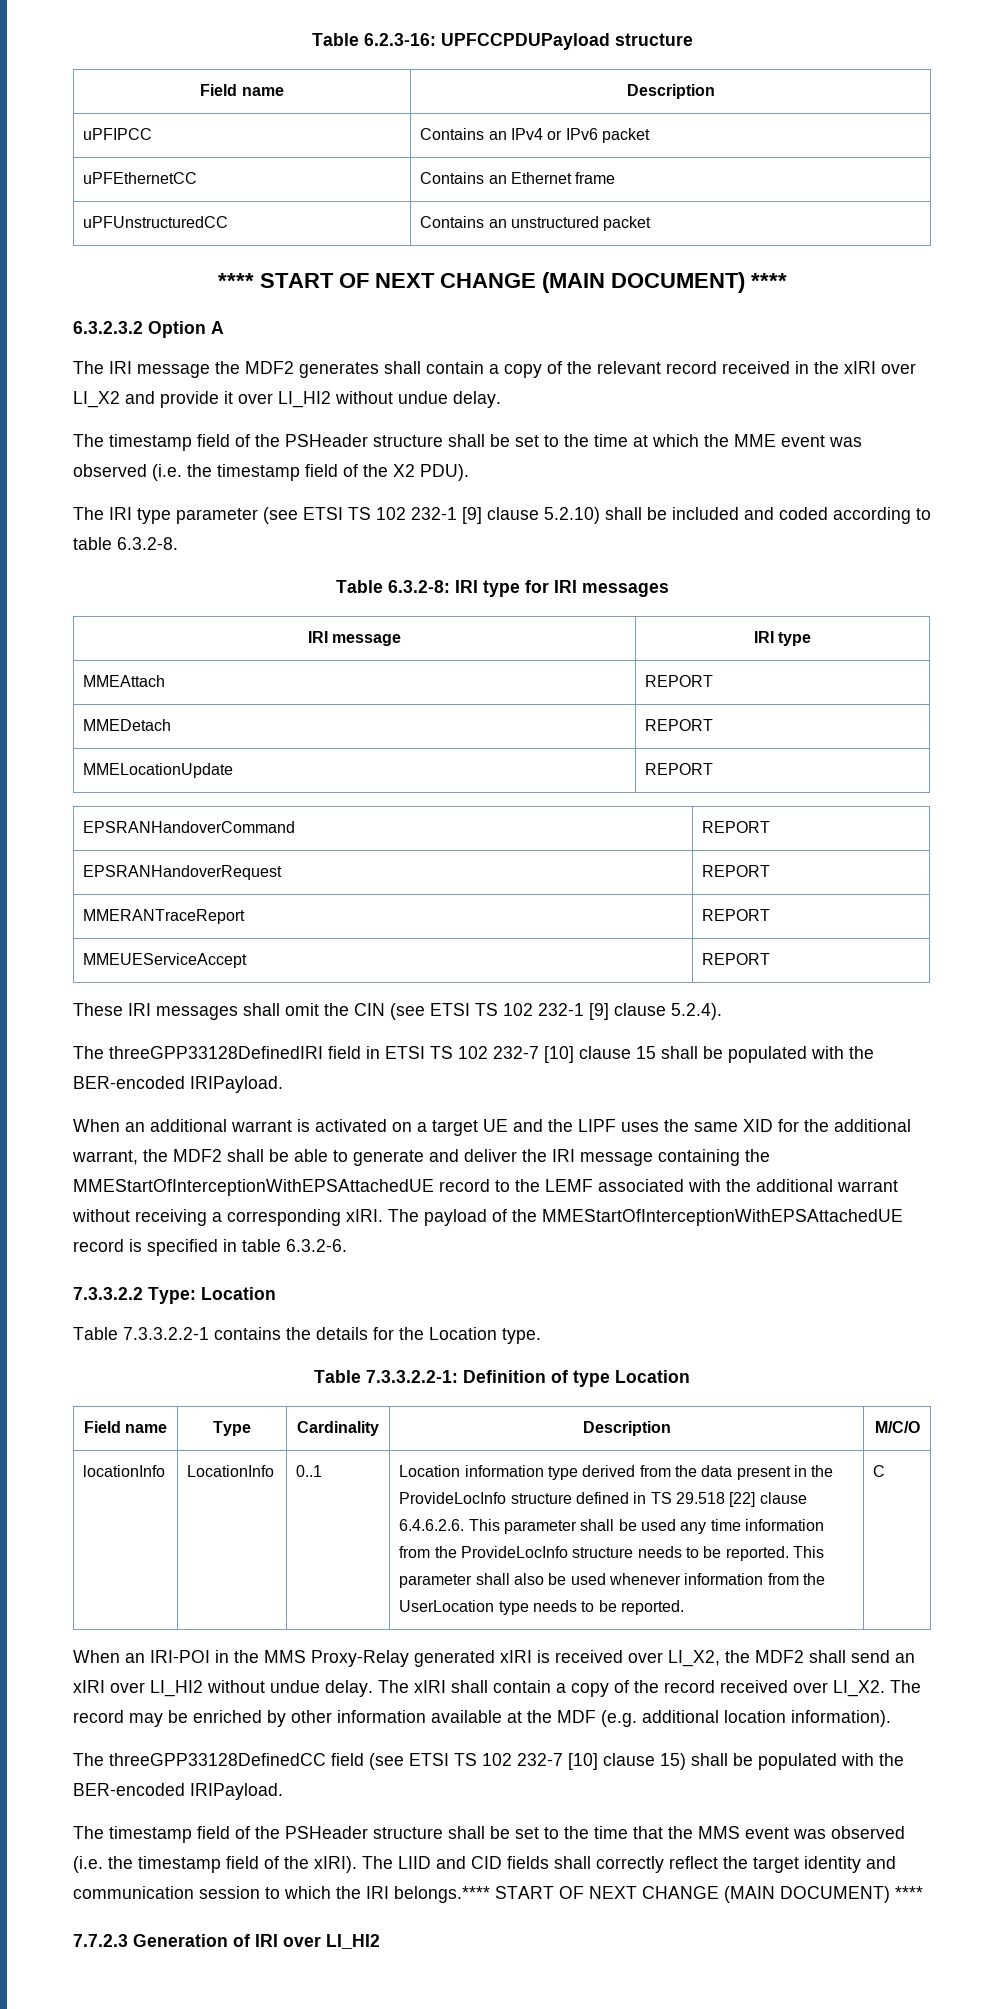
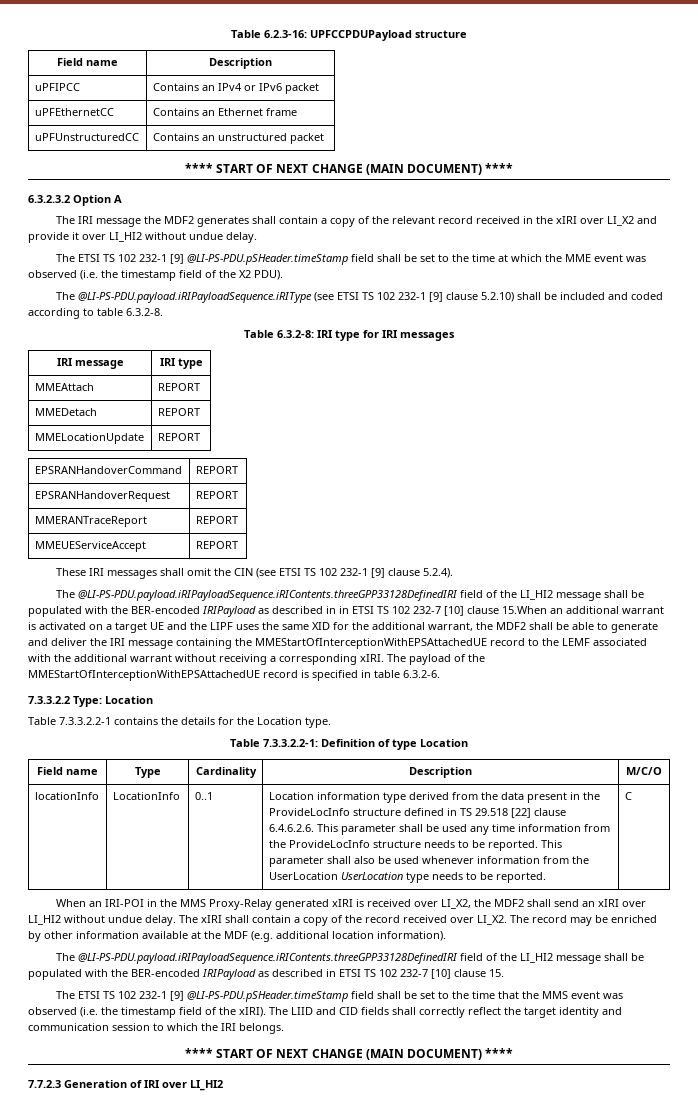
- The timestamp field of the PSHeader structure shall be set to the time at which the MME event was observed (i.e. the timestamp field of the X2 PDU).
+ The ETSI TS 102 232-1 [9] @LI-PS-PDU.pSHeader.timeStamp field shall be set to the time at which the MME event was observed (i.e. the timestamp field of the X2 PDU).
- The IRI type parameter (see ETSI TS 102 232-1 [9] clause 5.2.10) shall be included and coded according to table 6.3.2-8.
+ The @LI-PS-PDU.payload.iRIPayloadSequence.iRIType (see ETSI TS 102 232-1 [9] clause 5.2.10) shall be included and coded according to table 6.3.2-8.
- The threeGPP33128DefinedIRI field in ETSI TS 102 232-7 [10] clause 15 shall be populated with the BER-encoded IRIPayload.
- When an additional warrant is activated on a target UE and the LIPF uses the same XID for the additional warrant, the MDF2 shall be able to generate and deliver the IRI message containing the MMEStartOfInterceptionWithEPSAttachedUE record to the LEMF associated with the additional warrant without receiving a corresponding xIRI.
+ The @LI-PS-PDU.payload.iRIPayloadSequence.iRIContents.threeGPP33128DefinedIRI field of the LI_HI2 message shall be populated with the BER-encoded IRIPayload as described in in ETSI TS 102 232-7 [10] clause 15.When an additional warrant is activated on a target UE and the LIPF uses the same XID for the additional warrant, the MDF2 shall be able to generate and deliver the IRI message containing the MMEStartOfInterceptionWithEPSAttachedUE record to the LEMF associated with the additional warrant without receiving a corresponding xIRI.
- This parameter shall also be used whenever information from the UserLocation type needs to be reported.
+ This parameter shall also be used whenever information from the UserLocation UserLocation type needs to be reported.
- The threeGPP33128DefinedCC field (see ETSI TS 102 232-7 [10] clause 15) shall be populated with the BER-encoded IRIPayload.
- The timestamp field of the PSHeader structure shall be set to the time that the MMS event was observed (i.e. the timestamp field of the xIRI).
+ The @LI-PS-PDU.payload.iRIPayloadSequence.iRIContents.threeGPP33128DefinedIRI field of the LI_HI2 message shall be populated with the BER-encoded IRIPayload as described in ETSI TS 102 232-7 [10] clause 15.
+ The ETSI TS 102 232-1 [9] @LI-PS-PDU.pSHeader.timeStamp field shall be set to the time that the MMS event was observed (i.e. the timestamp field of the xIRI).
- The LIID and CID fields shall correctly reflect the target identity and communication session to which the IRI belongs.**** START OF NEXT CHANGE (MAIN DOCUMENT) ****
+ The LIID and CID fields shall correctly reflect the target identity and communication session to which the IRI belongs.
+ **** START OF NEXT CHANGE (MAIN DOCUMENT) ****

